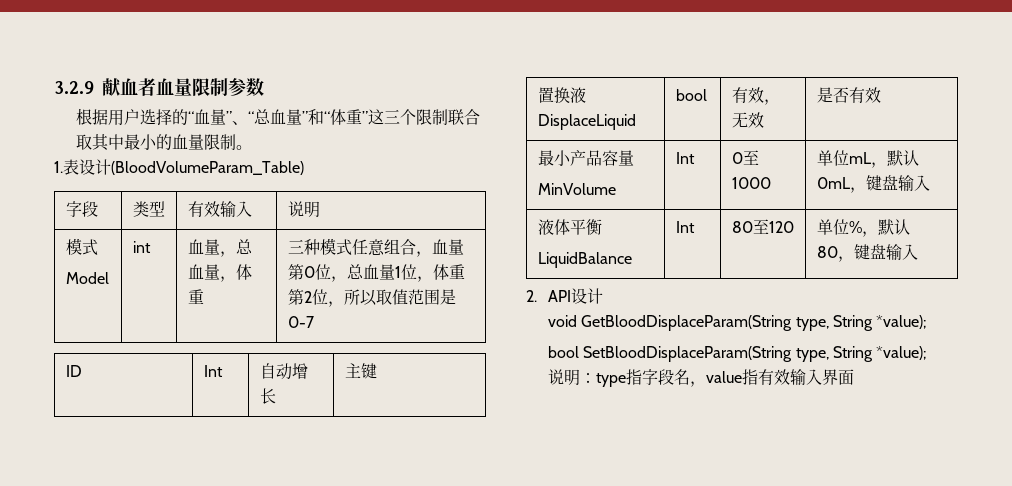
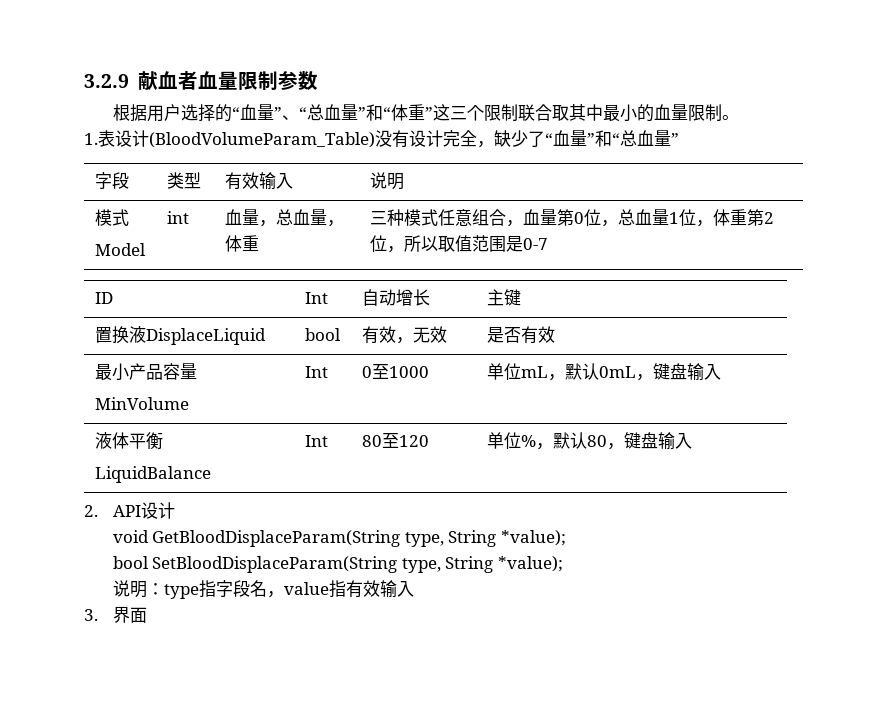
- 1.表设计(BloodVolumeParam_Table)
+ 1.表设计(BloodVolumeParam_Table)没有设计完全，缺少了“血量”和“总血量”
- 说明：type指字段名，value指有效输入界面
+ 说明：type指字段名，value指有效输入
+ 3.界面

